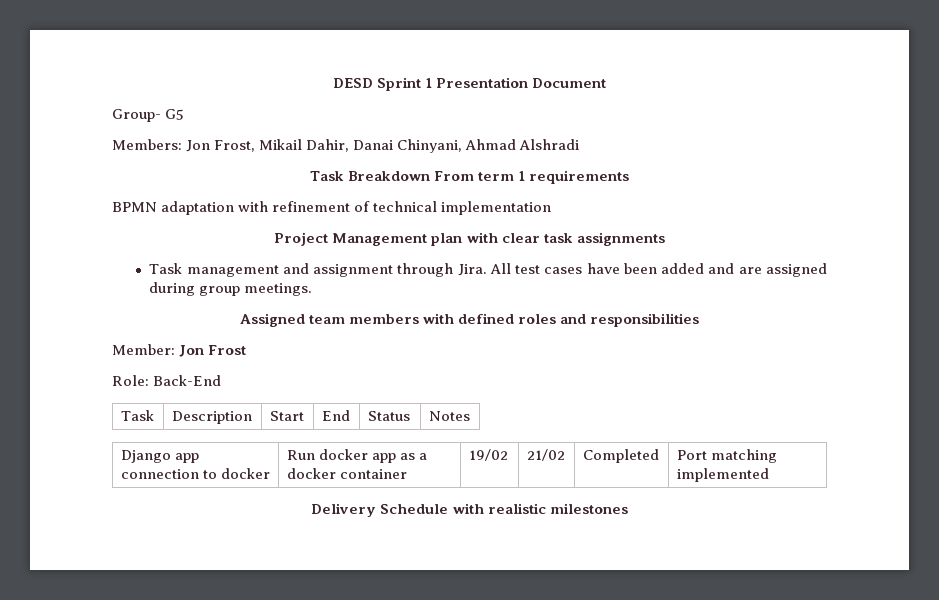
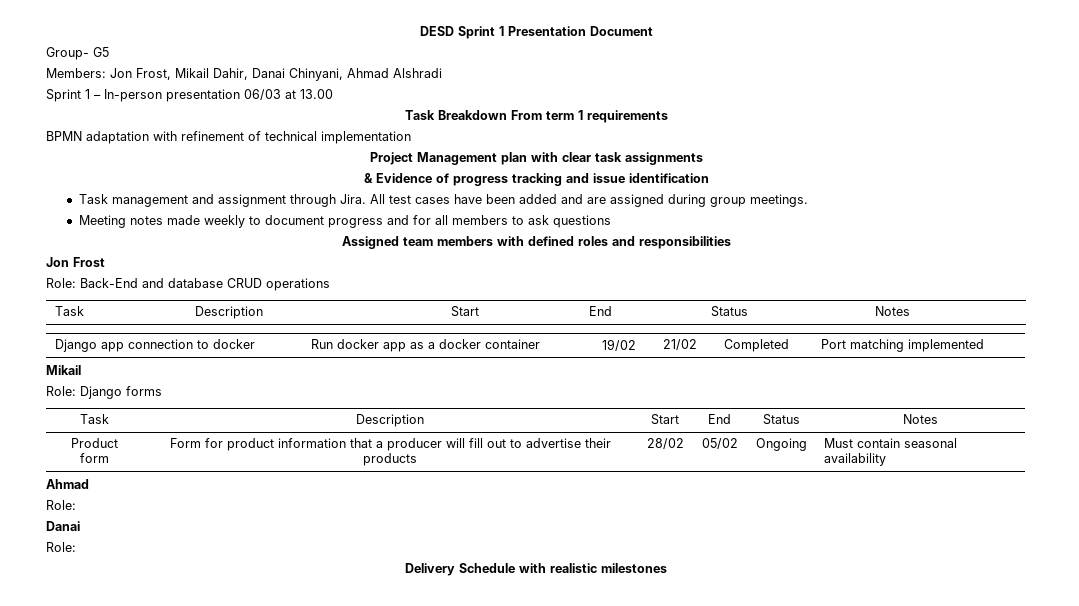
+ Sprint 1 – In-person presentation 06/03 at 13.00
+ & Evidence of progress tracking and issue identification
+ Meeting notes made weekly to document progress and for all members to ask questions
- Member: Jon Frost
+ Jon Frost
- Role: Back-End
+ Role: Back-End and database CRUD operations
  Django app connection to docker | Run docker app as a docker container | 19/02 | 21/02 | Completed | Port matching implemented
+ Mikail
+ Role: Django forms
+ Task | Description | Start | End | Status | Notes
+ Product form | Form for product information that a producer will fill out to advertise their products | 28/02 | 05/02 | Ongoing | Must contain seasonal availability
+ Ahmad
+ Role:
+ Danai
+ Role:

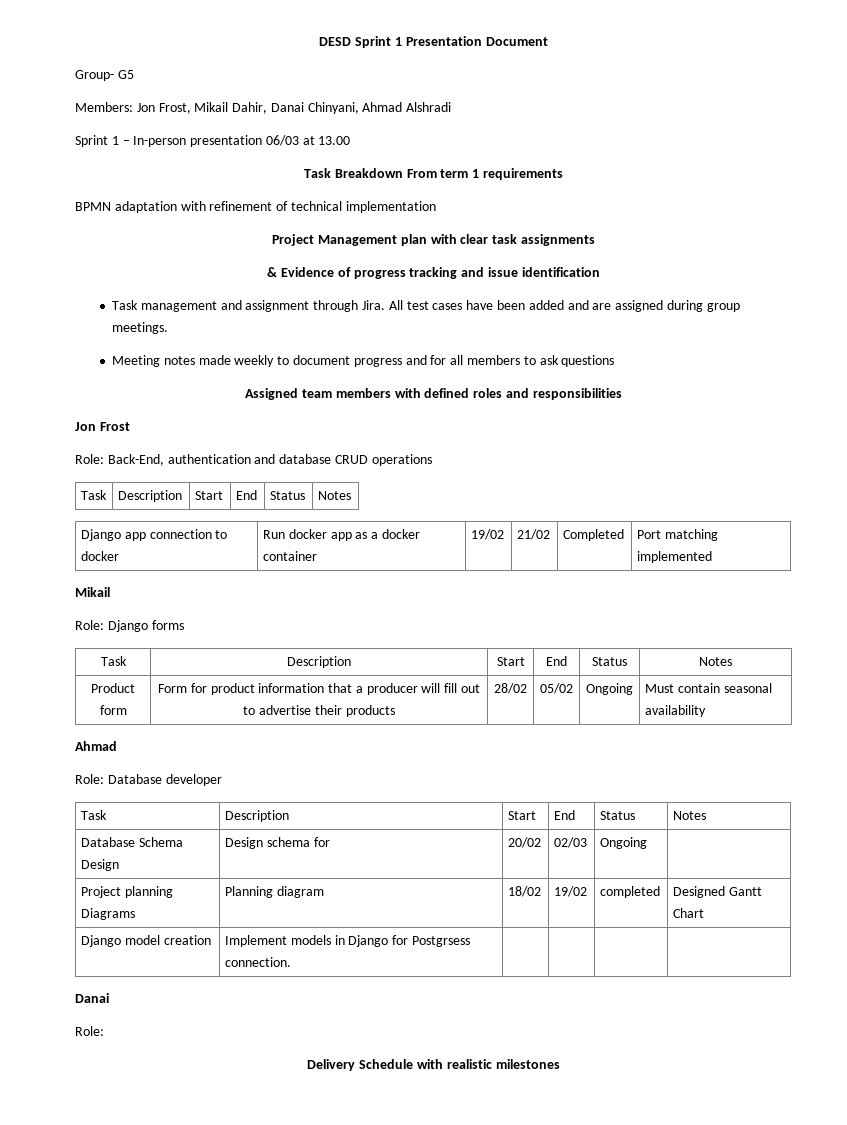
- Role: Back-End and database CRUD operations
+ Role: Back-End, authentication and database CRUD operations
  Product form | Form for product information that a producer will fill out to advertise their products | 28/02 | 05/02 | Ongoing | Must contain seasonal availability
  Ahmad
- Role:
+ Role: Database developer
+ Task | Description | Start | End | Status | Notes
+ Database Schema Design | Design schema for | 20/02 | 02/03 | Ongoing |
+ Project planning Diagrams | Planning diagram | 18/02 | 19/02 | completed | Designed Gantt Chart
+ Django model creation | Implement models in Django for Postgrsess connection. | | | |

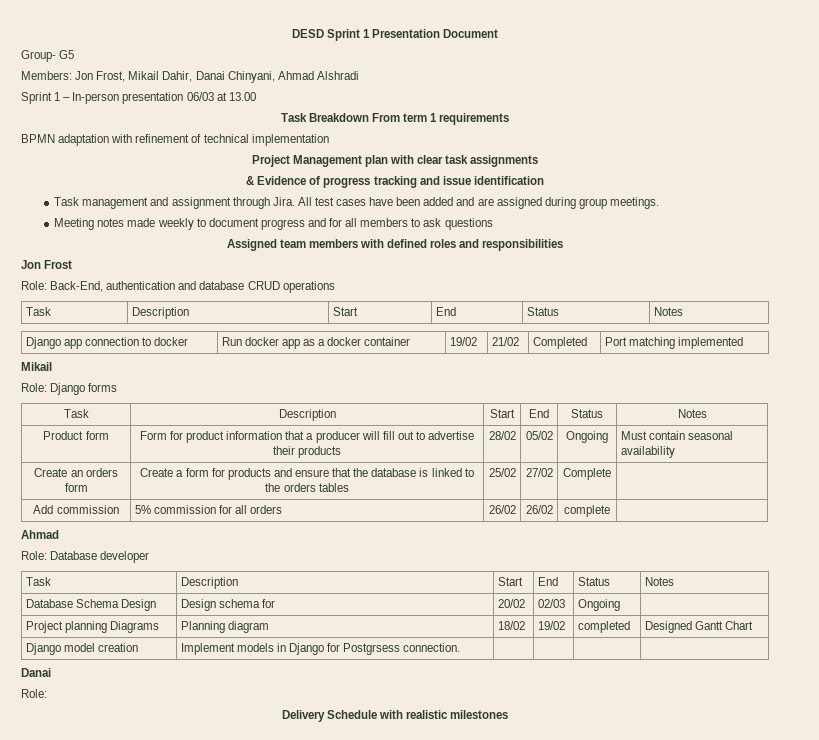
+ Create an orders form | Create a form for products and ensure that the database is linked to the orders tables | 25/02 | 27/02 | Complete |
+ Add commission | 5% commission for all orders | 26/02 | 26/02 | complete |

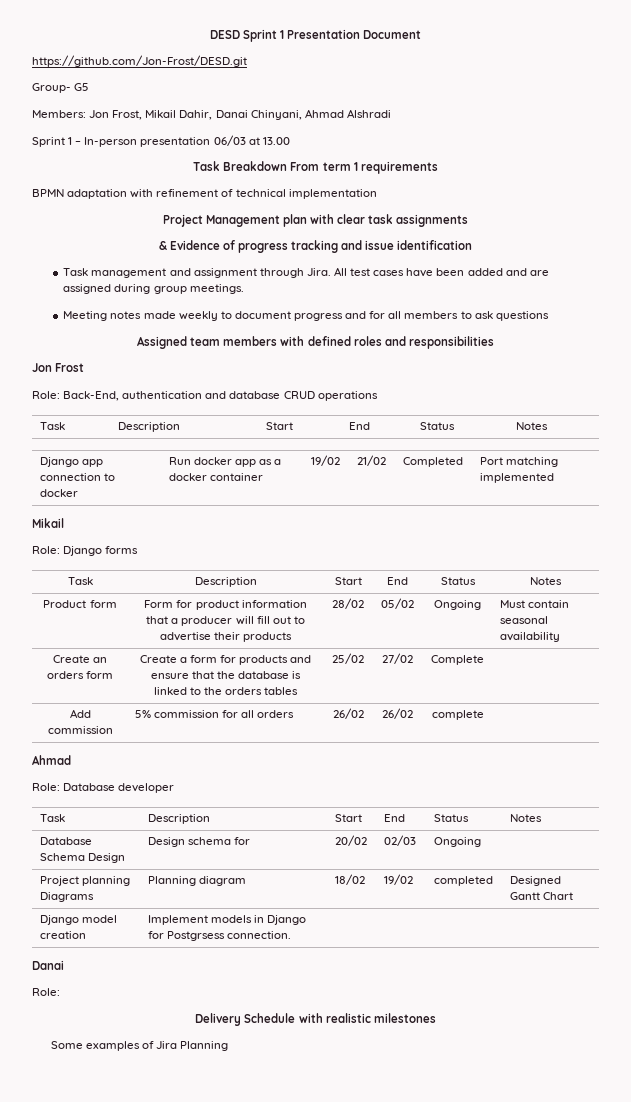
+ https://github.com/Jon-Frost/DESD.git
+ Some examples of Jira Planning

